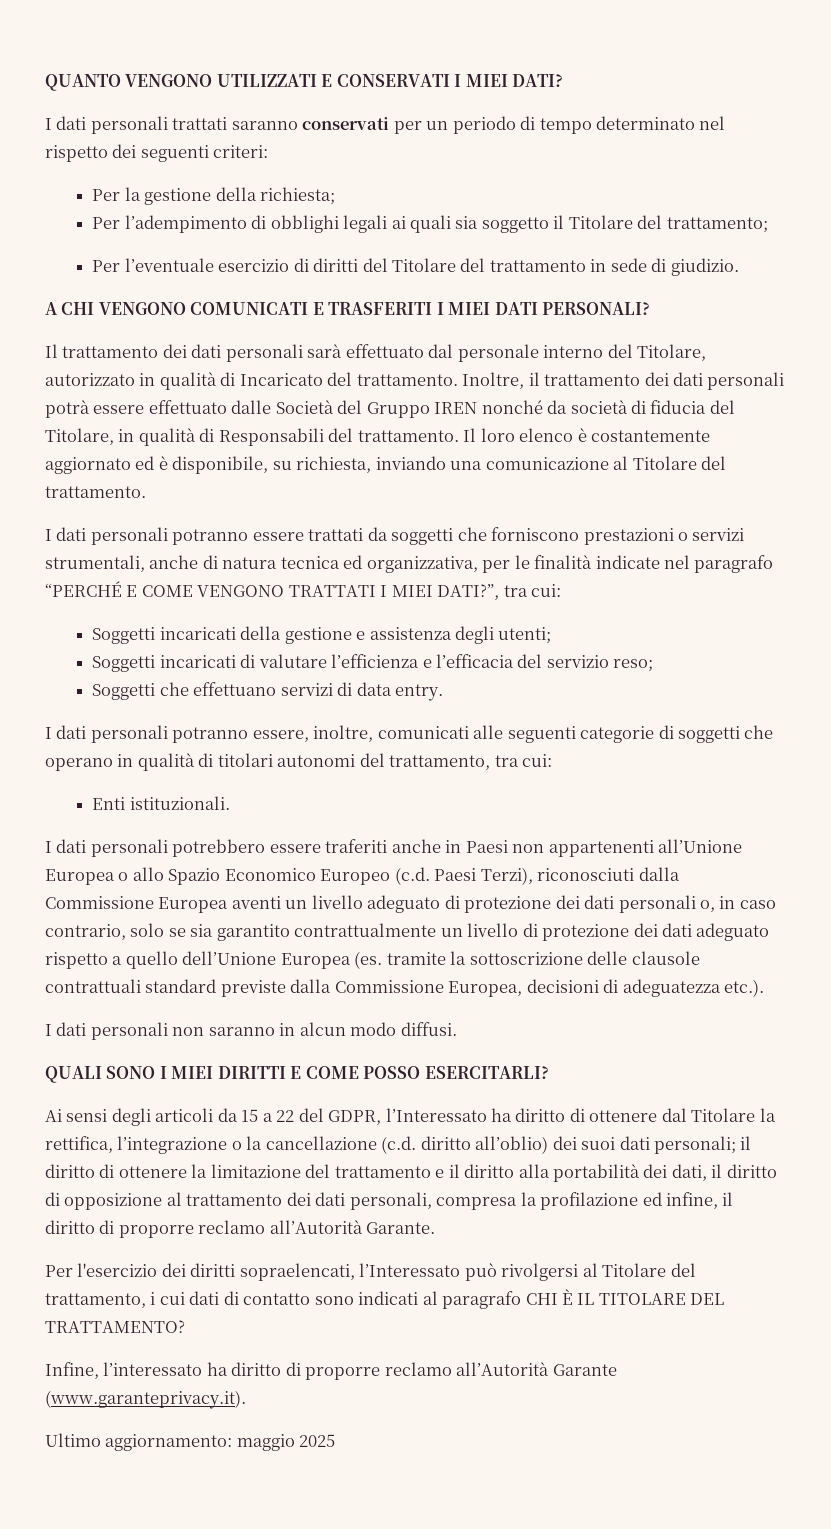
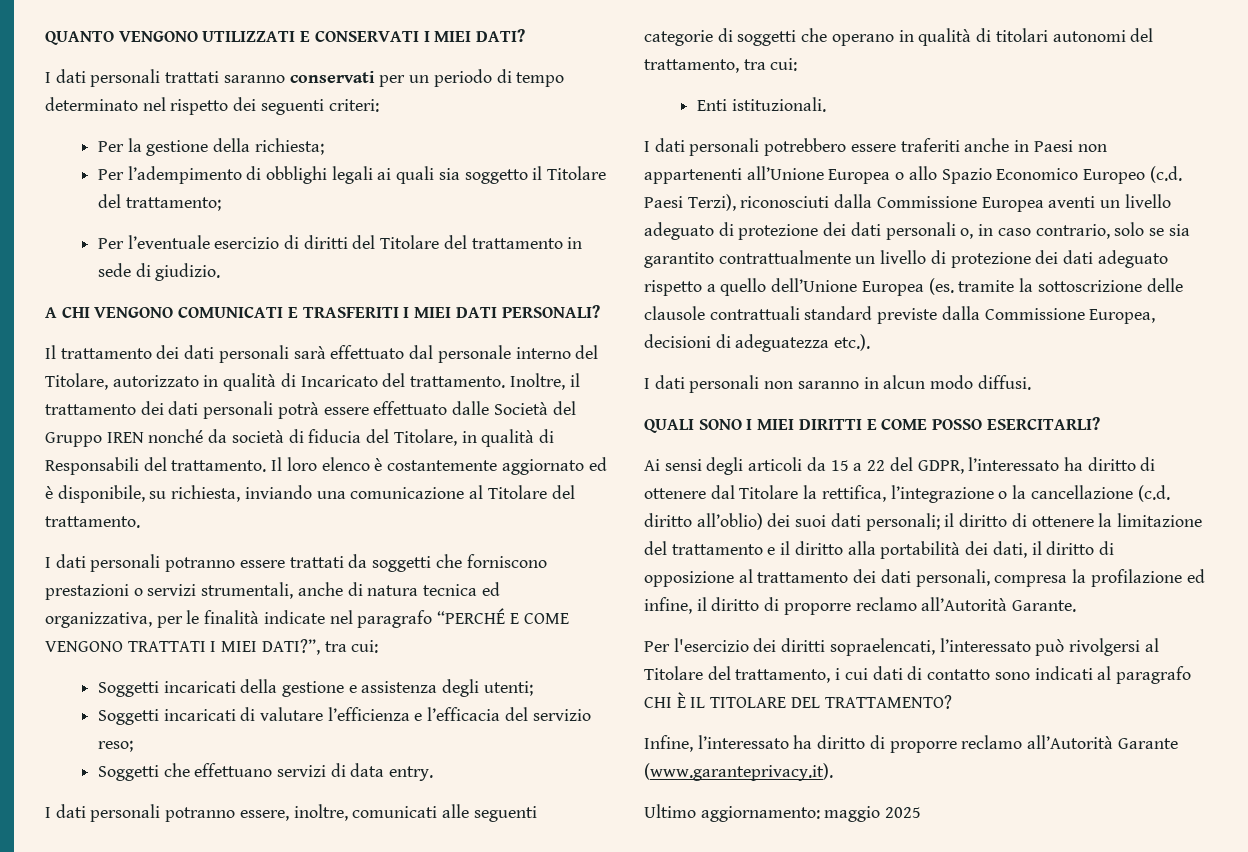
- Ai sensi degli articoli da 15 a 22 del GDPR, l’Interessato ha diritto di ottenere dal Titolare la rettifica, l’integrazione o la cancellazione (c.d. diritto all’oblio) dei suoi dati personali;
+ Ai sensi degli articoli da 15 a 22 del GDPR, l’interessato ha diritto di ottenere dal Titolare la rettifica, l’integrazione o la cancellazione (c.d. diritto all’oblio) dei suoi dati personali;
- Per l'esercizio dei diritti sopraelencati, l’Interessato può rivolgersi al Titolare del trattamento, i cui dati di contatto sono indicati al paragrafo CHI È IL TITOLARE DEL TRATTAMENTO?
+ Per l'esercizio dei diritti sopraelencati, l’interessato può rivolgersi al Titolare del trattamento, i cui dati di contatto sono indicati al paragrafo CHI È IL TITOLARE DEL TRATTAMENTO?

